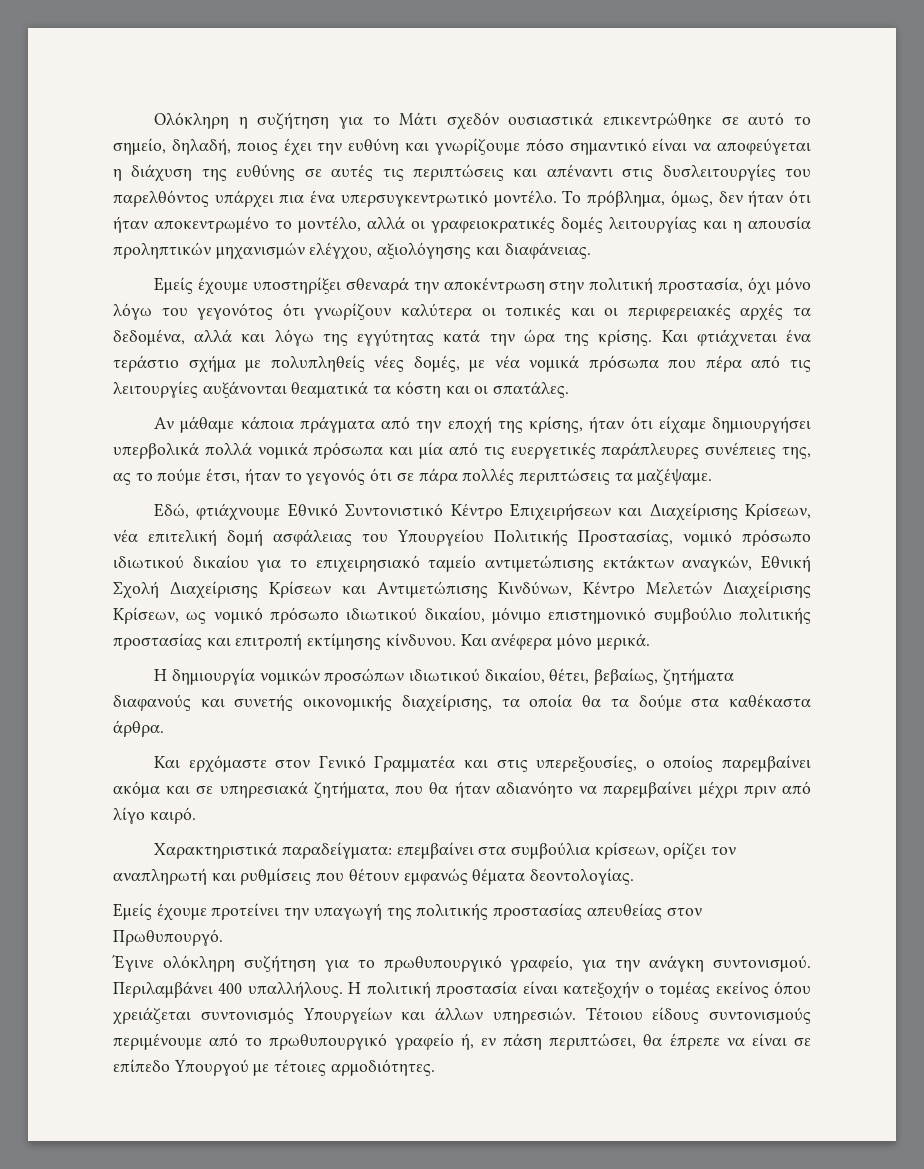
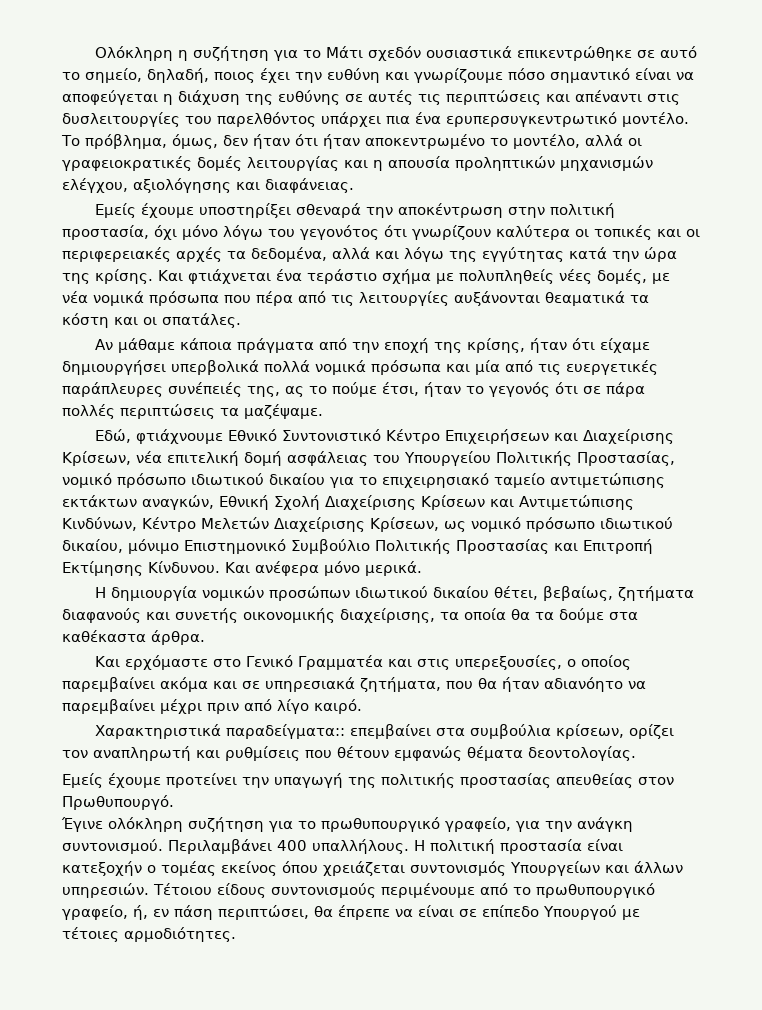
- Ολόκληρη η συζήτηση για το Μάτι σχεδόν ουσιαστικά επικεντρώθηκε σε αυτό το σημείο, δηλαδή, ποιος έχει την ευθύνη και γνωρίζουμε πόσο σημαντικό είναι να αποφεύγεται η διάχυση της ευθύνης σε αυτές τις περιπτώσεις και απέναντι στις δυσλειτουργίες του παρελθόντος υπάρχει πια ένα υπερσυγκεντρωτικό μοντέλο.
+ Ολόκληρη η συζήτηση για το Μάτι σχεδόν ουσιαστικά επικεντρώθηκε σε αυτό το σημείο, δηλαδή, ποιος έχει την ευθύνη και γνωρίζουμε πόσο σημαντικό είναι να αποφεύγεται η διάχυση της ευθύνης σε αυτές τις περιπτώσεις και απέναντι στις δυσλειτουργίες του παρελθόντος υπάρχει πια ένα ερυπερσυγκεντρωτικό μοντέλο.
- Αν μάθαμε κάποια πράγματα από την εποχή της κρίσης, ήταν ότι είχαμε δημιουργήσει υπερβολικά πολλά νομικά πρόσωπα και μία από τις ευεργετικές παράπλευρες συνέπειες της, ας το πούμε έτσι, ήταν το γεγονός ότι σε πάρα πολλές περιπτώσεις τα μαζέψαμε.
+ Αν μάθαμε κάποια πράγματα από την εποχή της κρίσης, ήταν ότι είχαμε δημιουργήσει υπερβολικά πολλά νομικά πρόσωπα και μία από τις ευεργετικές παράπλευρες συνέπειές της, ας το πούμε έτσι, ήταν το γεγονός ότι σε πάρα πολλές περιπτώσεις τα μαζέψαμε.
- Εδώ, φτιάχνουμε Εθνικό Συντονιστικό Κέντρο Επιχειρήσεων και Διαχείρισης Κρίσεων, νέα επιτελική δομή ασφάλειας του Υπουργείου Πολιτικής Προστασίας, νομικό πρόσωπο ιδιωτικού δικαίου για το επιχειρησιακό ταμείο αντιμετώπισης εκτάκτων αναγκών, Εθνική Σχολή Διαχείρισης Κρίσεων και Αντιμετώπισης Κινδύνων, Κέντρο Μελετών Διαχείρισης Κρίσεων, ως νομικό πρόσωπο ιδιωτικού δικαίου, μόνιμο επιστημονικό συμβούλιο πολιτικής προστασίας και επιτροπή εκτίμησης κίνδυνου.
+ Εδώ, φτιάχνουμε Εθνικό Συντονιστικό Κέντρο Επιχειρήσεων και Διαχείρισης Κρίσεων, νέα επιτελική δομή ασφάλειας του Υπουργείου Πολιτικής Προστασίας, νομικό πρόσωπο ιδιωτικού δικαίου για το επιχειρησιακό ταμείο αντιμετώπισης εκτάκτων αναγκών, Εθνική Σχολή Διαχείρισης Κρίσεων και Αντιμετώπισης Κινδύνων, Κέντρο Μελετών Διαχείρισης Κρίσεων, ως νομικό πρόσωπο ιδιωτικού δικαίου, μόνιμο Επιστημονικό Συμβούλιο Πολιτικής Προστασίας και Επιτροπή Εκτίμησης Κίνδυνου.
- Η δημιουργία νομικών προσώπων ιδιωτικού δικαίου, θέτει, βεβαίως, ζητήματα διαφανούς και συνετής οικονομικής διαχείρισης, τα οποία θα τα δούμε στα καθέκαστα άρθρα.
+ Η δημιουργία νομικών προσώπων ιδιωτικού δικαίου θέτει, βεβαίως, ζητήματα διαφανούς και συνετής οικονομικής διαχείρισης, τα οποία θα τα δούμε στα καθέκαστα άρθρα.
- Και ερχόμαστε στον Γενικό Γραμματέα και στις υπερεξουσίες, ο οποίος παρεμβαίνει ακόμα και σε υπηρεσιακά ζητήματα, που θα ήταν αδιανόητο να παρεμβαίνει μέχρι πριν από λίγο καιρό.
+ Και ερχόμαστε στο Γενικό Γραμματέα και στις υπερεξουσίες, ο οποίος παρεμβαίνει ακόμα και σε υπηρεσιακά ζητήματα, που θα ήταν αδιανόητο να παρεμβαίνει μέχρι πριν από λίγο καιρό.
- Χαρακτηριστικά παραδείγματα: επεμβαίνει στα συμβούλια κρίσεων, ορίζει τον αναπληρωτή και ρυθμίσεις που θέτουν εμφανώς θέματα δεοντολογίας.
+ Χαρακτηριστικά παραδείγματα:: επεμβαίνει στα συμβούλια κρίσεων, ορίζει τον αναπληρωτή και ρυθμίσεις που θέτουν εμφανώς θέματα δεοντολογίας.
- Τέτοιου είδους συντονισμούς περιμένουμε από το πρωθυπουργικό γραφείο ή, εν πάση περιπτώσει, θα έπρεπε να είναι σε επίπεδο Υπουργού με τέτοιες αρμοδιότητες.
+ Τέτοιου είδους συντονισμούς περιμένουμε από το πρωθυπουργικό γραφείο, ή, εν πάση περιπτώσει, θα έπρεπε να είναι σε επίπεδο Υπουργού με τέτοιες αρμοδιότητες.

